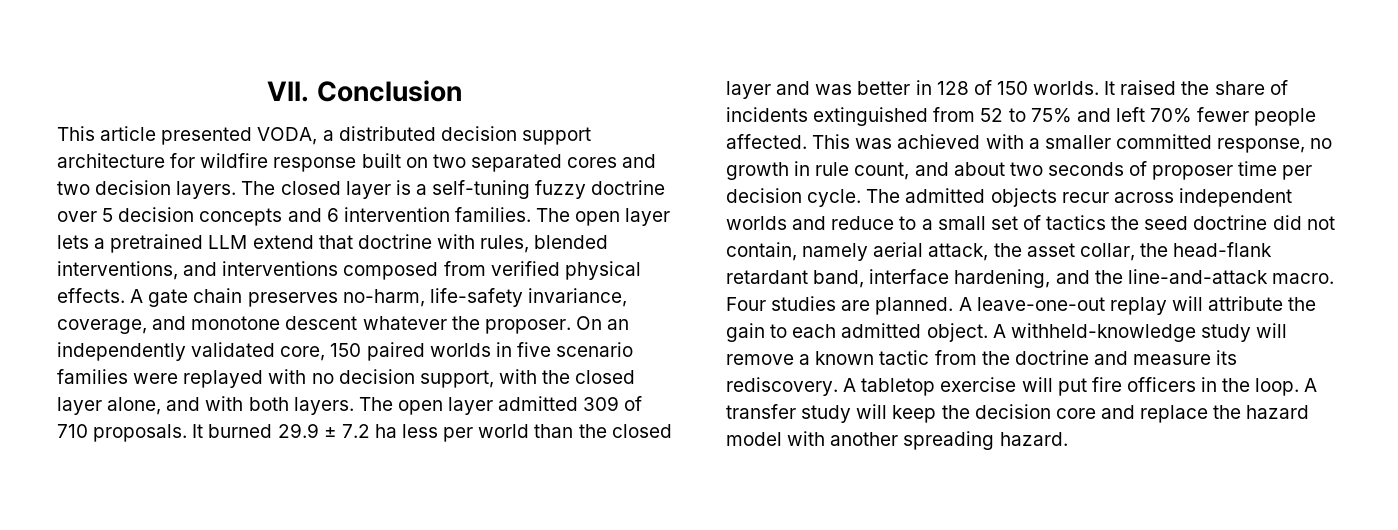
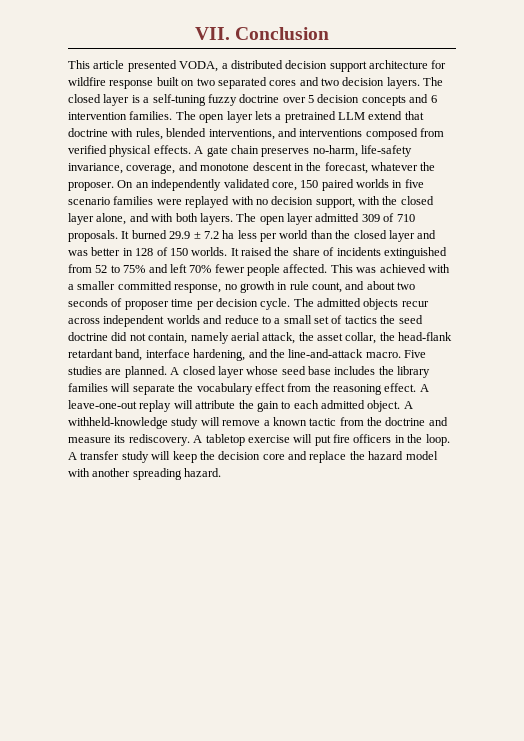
- A gate chain preserves no-harm, life-safety invariance, coverage, and monotone descent whatever the proposer.
+ A gate chain preserves no-harm, life-safety invariance, coverage, and monotone descent in the forecast, whatever the proposer.
- Four studies are planned.
+ Five studies are planned.
- A leave-one-out replay will attribute the gain to each admitted object.
+ A closed layer whose seed base includes the library families will separate the vocabulary effect from the reasoning effect. A leave-one-out replay will attribute the gain to each admitted object.

